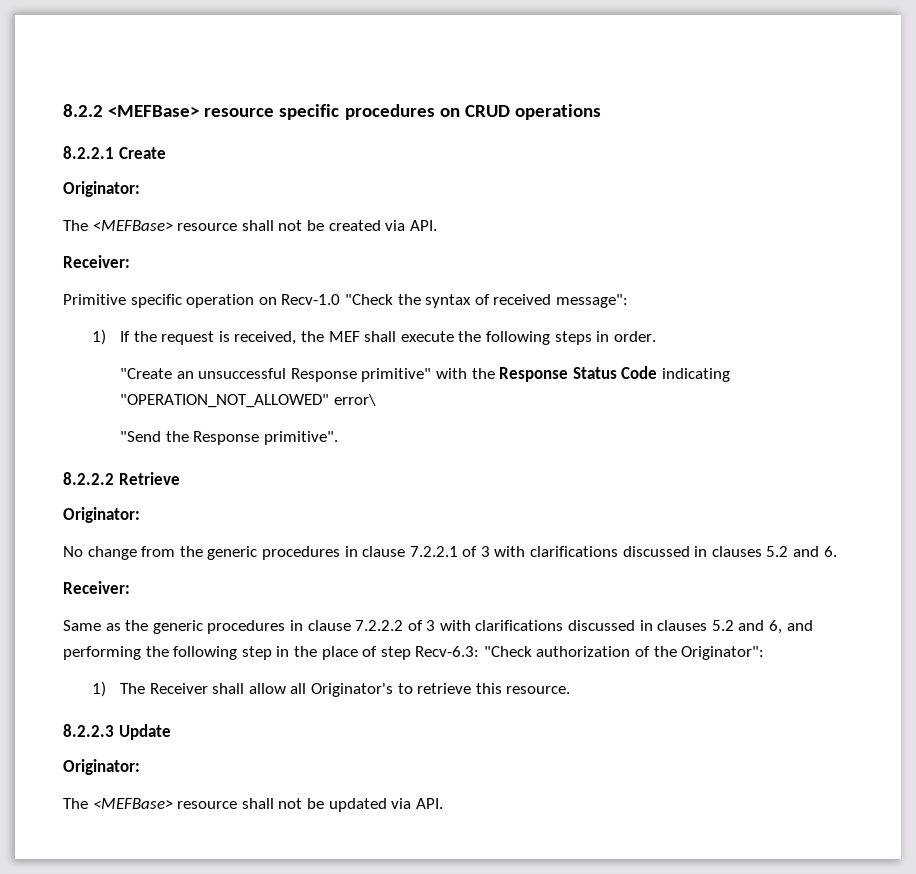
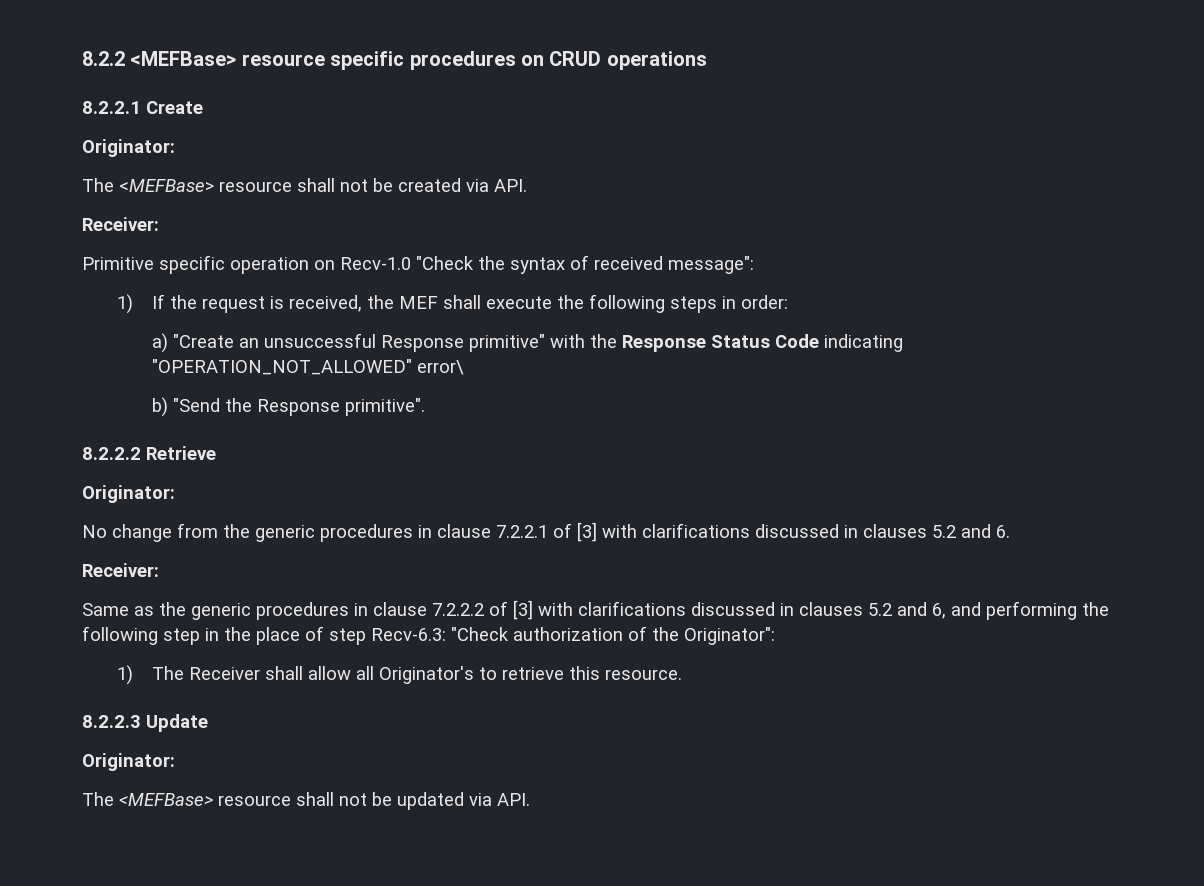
- 1) If the request is received, the MEF shall execute the following steps in order.
- "Create an unsuccessful Response primitive" with the Response Status Code indicating "OPERATION_NOT_ALLOWED" error\
+ 1) If the request is received, the MEF shall execute the following steps in order:
+ a) "Create an unsuccessful Response primitive" with the Response Status Code indicating "OPERATION_NOT_ALLOWED" error\
- "Send the Response primitive".
+ b) "Send the Response primitive".
- No change from the generic procedures in clause 7.2.2.1 of 3 with clarifications discussed in clauses 5.2 and 6.
+ No change from the generic procedures in clause 7.2.2.1 of [3] with clarifications discussed in clauses 5.2 and 6.
- Same as the generic procedures in clause 7.2.2.2 of 3 with clarifications discussed in clauses 5.2 and 6, and performing the following step in the place of step Recv-6.3: "Check authorization of the Originator":
+ Same as the generic procedures in clause 7.2.2.2 of [3] with clarifications discussed in clauses 5.2 and 6, and performing the following step in the place of step Recv-6.3: "Check authorization of the Originator":

